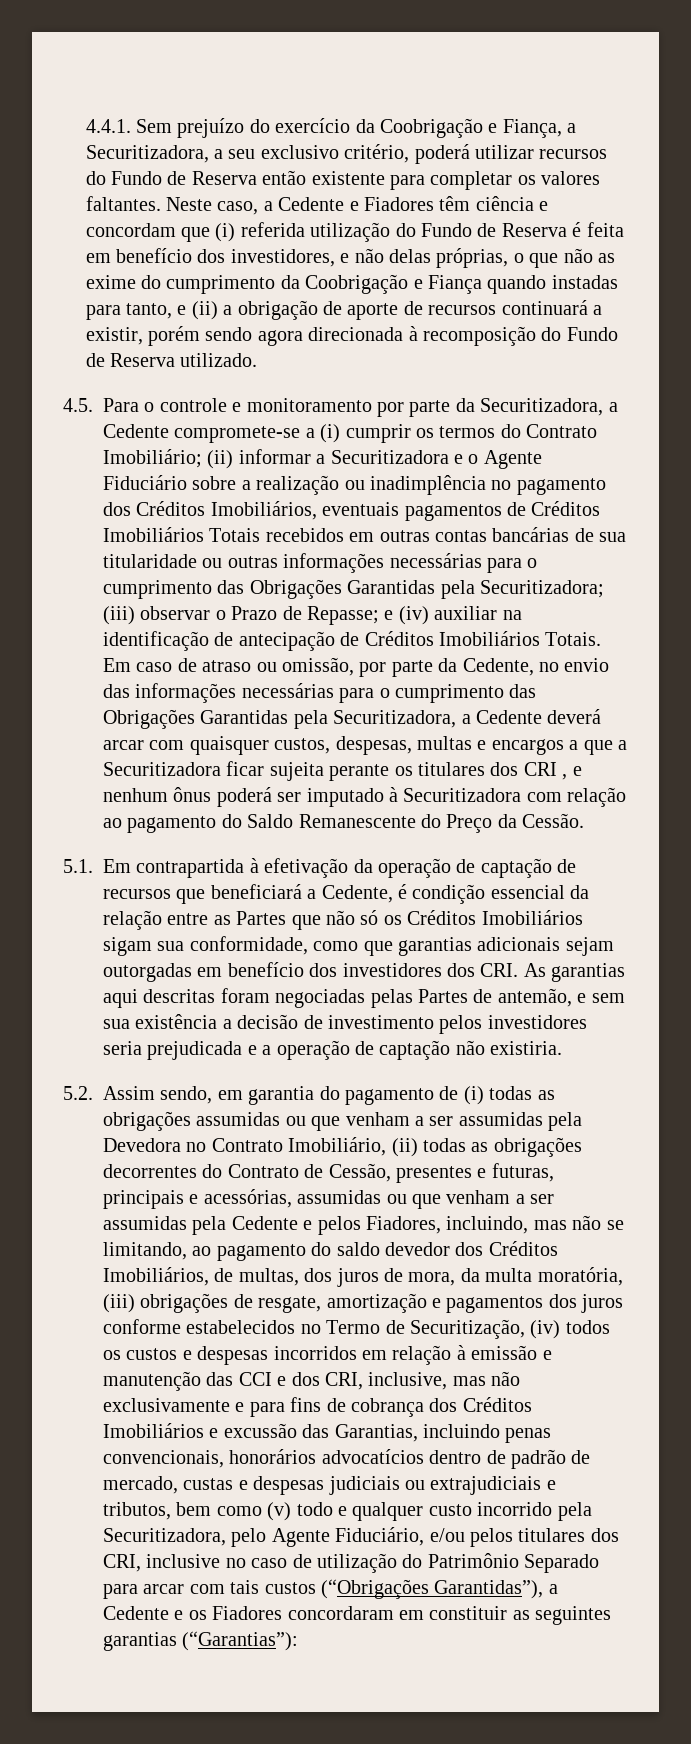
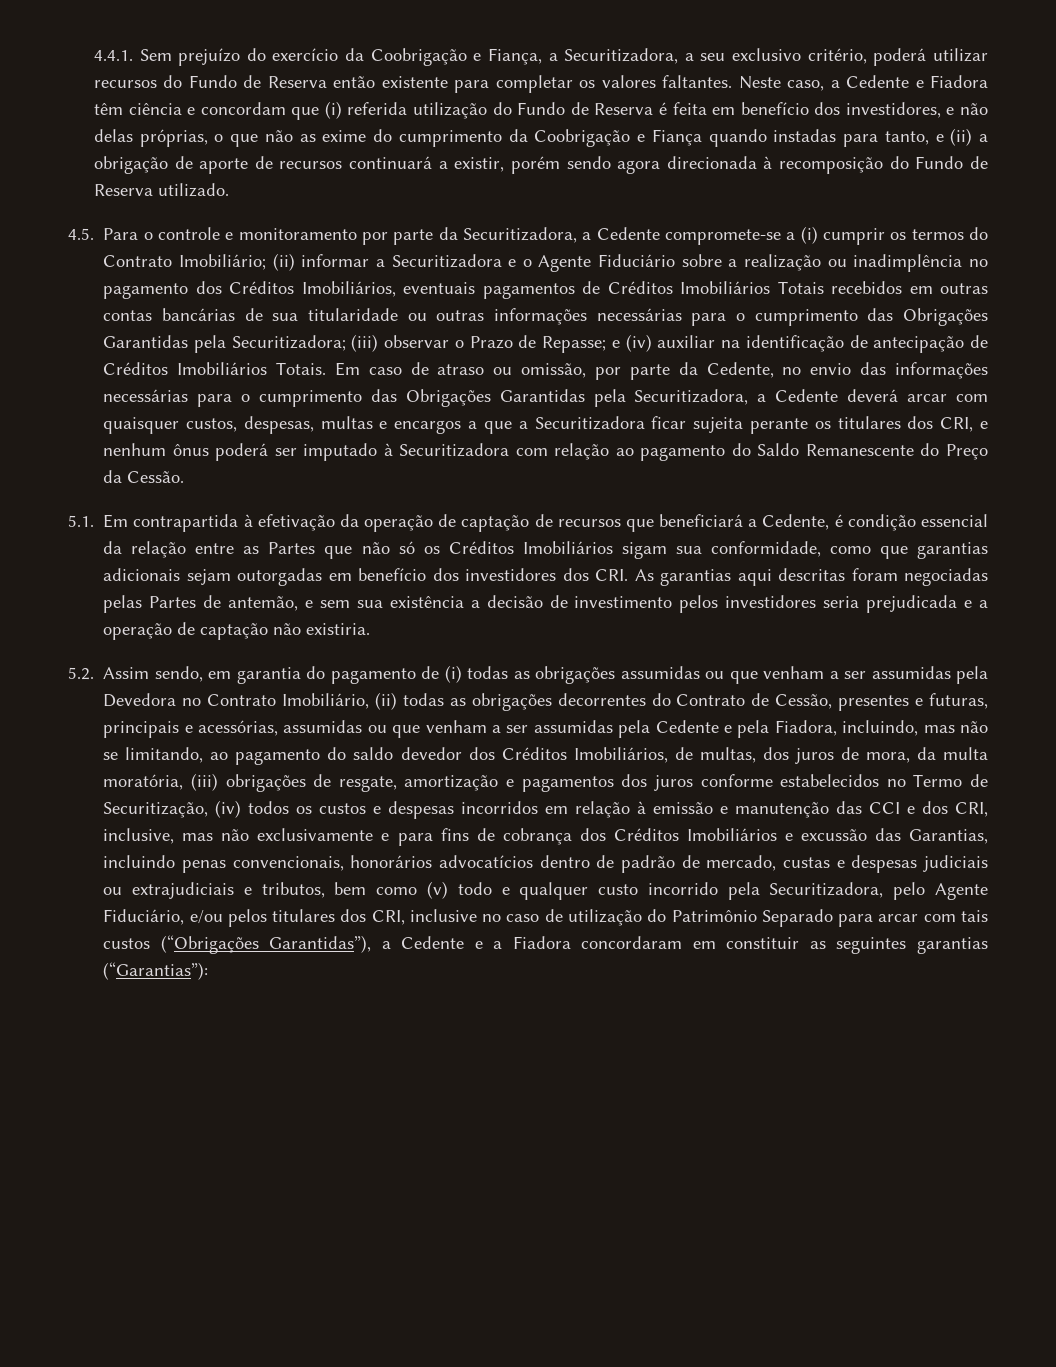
- Neste caso, a Cedente e Fiadores têm ciência e concordam que (i) referida utilização do Fundo de Reserva é feita em benefício dos investidores, e não delas próprias, o que não as exime do cumprimento da Coobrigação e Fiança quando instadas para tanto, e (ii) a obrigação de aporte de recursos continuará a existir, porém sendo agora direcionada à recomposição do Fundo de Reserva utilizado.
+ Neste caso, a Cedente e Fiadora têm ciência e concordam que (i) referida utilização do Fundo de Reserva é feita em benefício dos investidores, e não delas próprias, o que não as exime do cumprimento da Coobrigação e Fiança quando instadas para tanto, e (ii) a obrigação de aporte de recursos continuará a existir, porém sendo agora direcionada à recomposição do Fundo de Reserva utilizado.
- Em caso de atraso ou omissão, por parte da Cedente, no envio das informações necessárias para o cumprimento das Obrigações Garantidas pela Securitizadora, a Cedente deverá arcar com quaisquer custos, despesas, multas e encargos a que a Securitizadora ficar sujeita perante os titulares dos CRI , e nenhum ônus poderá ser imputado à Securitizadora com relação ao pagamento do Saldo Remanescente do Preço da Cessão.
+ Em caso de atraso ou omissão, por parte da Cedente, no envio das informações necessárias para o cumprimento das Obrigações Garantidas pela Securitizadora, a Cedente deverá arcar com quaisquer custos, despesas, multas e encargos a que a Securitizadora ficar sujeita perante os titulares dos CRI, e nenhum ônus poderá ser imputado à Securitizadora com relação ao pagamento do Saldo Remanescente do Preço da Cessão.
- 5.2. Assim sendo, em garantia do pagamento de (i) todas as obrigações assumidas ou que venham a ser assumidas pela Devedora no Contrato Imobiliário, (ii) todas as obrigações decorrentes do Contrato de Cessão, presentes e futuras, principais e acessórias, assumidas ou que venham a ser assumidas pela Cedente e pelos Fiadores, incluindo, mas não se limitando, ao pagamento do saldo devedor dos Créditos Imobiliários, de multas, dos juros de mora, da multa moratória, (iii) obrigações de resgate, amortização e pagamentos dos juros conforme estabelecidos no Termo de Securitização, (iv) todos os custos e despesas incorridos em relação à emissão e manutenção das CCI e dos CRI, inclusive, mas não exclusivamente e para fins de cobrança dos Créditos Imobiliários e excussão das Garantias, incluindo penas convencionais, honorários advocatícios dentro de padrão de mercado, custas e despesas judiciais ou extrajudiciais e tributos, bem como (v) todo e qualquer custo incorrido pela Securitizadora, pelo Agente Fiduciário, e/ou pelos titulares dos CRI, inclusive no caso de utilização do Patrimônio Separado para arcar com tais custos (“Obrigações Garantidas”), a Cedente e os Fiadores concordaram em constituir as seguintes garantias (“Garantias”):
+ 5.2. Assim sendo, em garantia do pagamento de (i) todas as obrigações assumidas ou que venham a ser assumidas pela Devedora no Contrato Imobiliário, (ii) todas as obrigações decorrentes do Contrato de Cessão, presentes e futuras, principais e acessórias, assumidas ou que venham a ser assumidas pela Cedente e pela Fiadora, incluindo, mas não se limitando, ao pagamento do saldo devedor dos Créditos Imobiliários, de multas, dos juros de mora, da multa moratória, (iii) obrigações de resgate, amortização e pagamentos dos juros conforme estabelecidos no Termo de Securitização, (iv) todos os custos e despesas incorridos em relação à emissão e manutenção das CCI e dos CRI, inclusive, mas não exclusivamente e para fins de cobrança dos Créditos Imobiliários e excussão das Garantias, incluindo penas convencionais, honorários advocatícios dentro de padrão de mercado, custas e despesas judiciais ou extrajudiciais e tributos, bem como (v) todo e qualquer custo incorrido pela Securitizadora, pelo Agente Fiduciário, e/ou pelos titulares dos CRI, inclusive no caso de utilização do Patrimônio Separado para arcar com tais custos (“Obrigações Garantidas”), a Cedente e a Fiadora concordaram em constituir as seguintes garantias (“Garantias”):

